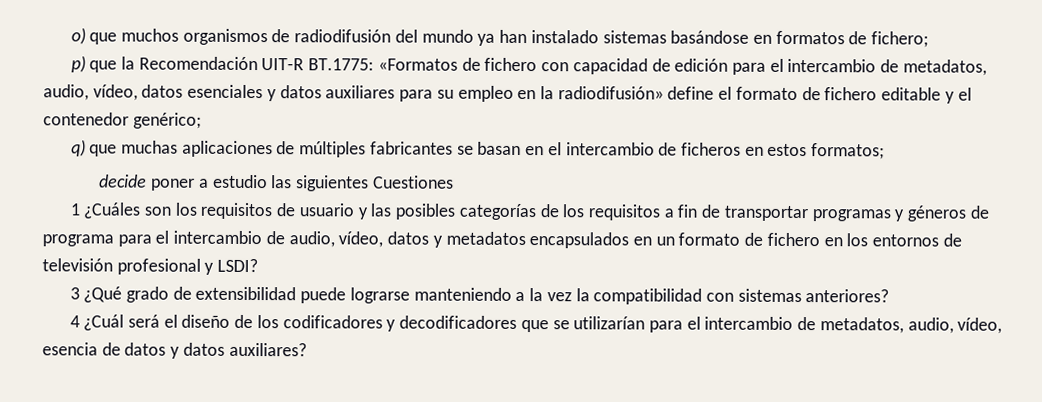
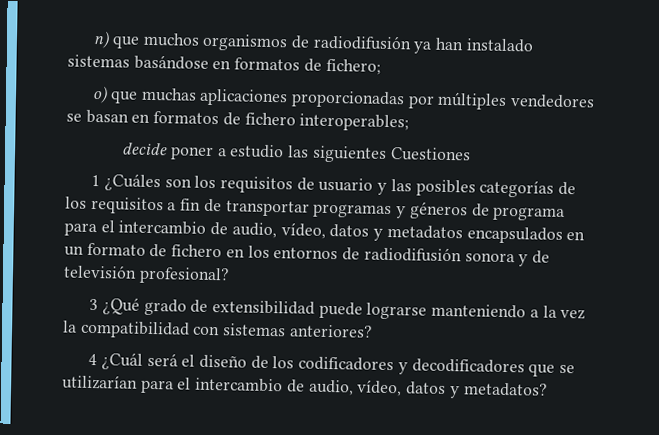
- o) que muchos organismos de radiodifusión del mundo ya han instalado sistemas basándose en formatos de fichero;
+ n) que muchos organismos de radiodifusión ya han instalado sistemas basándose en formatos de fichero;
- p) que la Recomendación UIT-R BT.1775: «Formatos de fichero con capacidad de edición para el intercambio de metadatos, audio, vídeo, datos esenciales y datos auxiliares para su empleo en la radiodifusión» define el formato de fichero editable y el contenedor genérico;
- q) que muchas aplicaciones de múltiples fabricantes se basan en el intercambio de ficheros en estos formatos;
+ o) que muchas aplicaciones proporcionadas por múltiples vendedores se basan en formatos de fichero interoperables;
- 1 ¿Cuáles son los requisitos de usuario y las posibles categorías de los requisitos a fin de transportar programas y géneros de programa para el intercambio de audio, vídeo, datos y metadatos encapsulados en un formato de fichero en los entornos de televisión profesional y LSDI?
+ 1 ¿Cuáles son los requisitos de usuario y las posibles categorías de los requisitos a fin de transportar programas y géneros de programa para el intercambio de audio, vídeo, datos y metadatos encapsulados en un formato de fichero en los entornos de radiodifusión sonora y de televisión profesional?
- 4 ¿Cuál será el diseño de los codificadores y decodificadores que se utilizarían para el intercambio de metadatos, audio, vídeo, esencia de datos y datos auxiliares?
+ 4 ¿Cuál será el diseño de los codificadores y decodificadores que se utilizarían para el intercambio de audio, vídeo, datos y metadatos?

